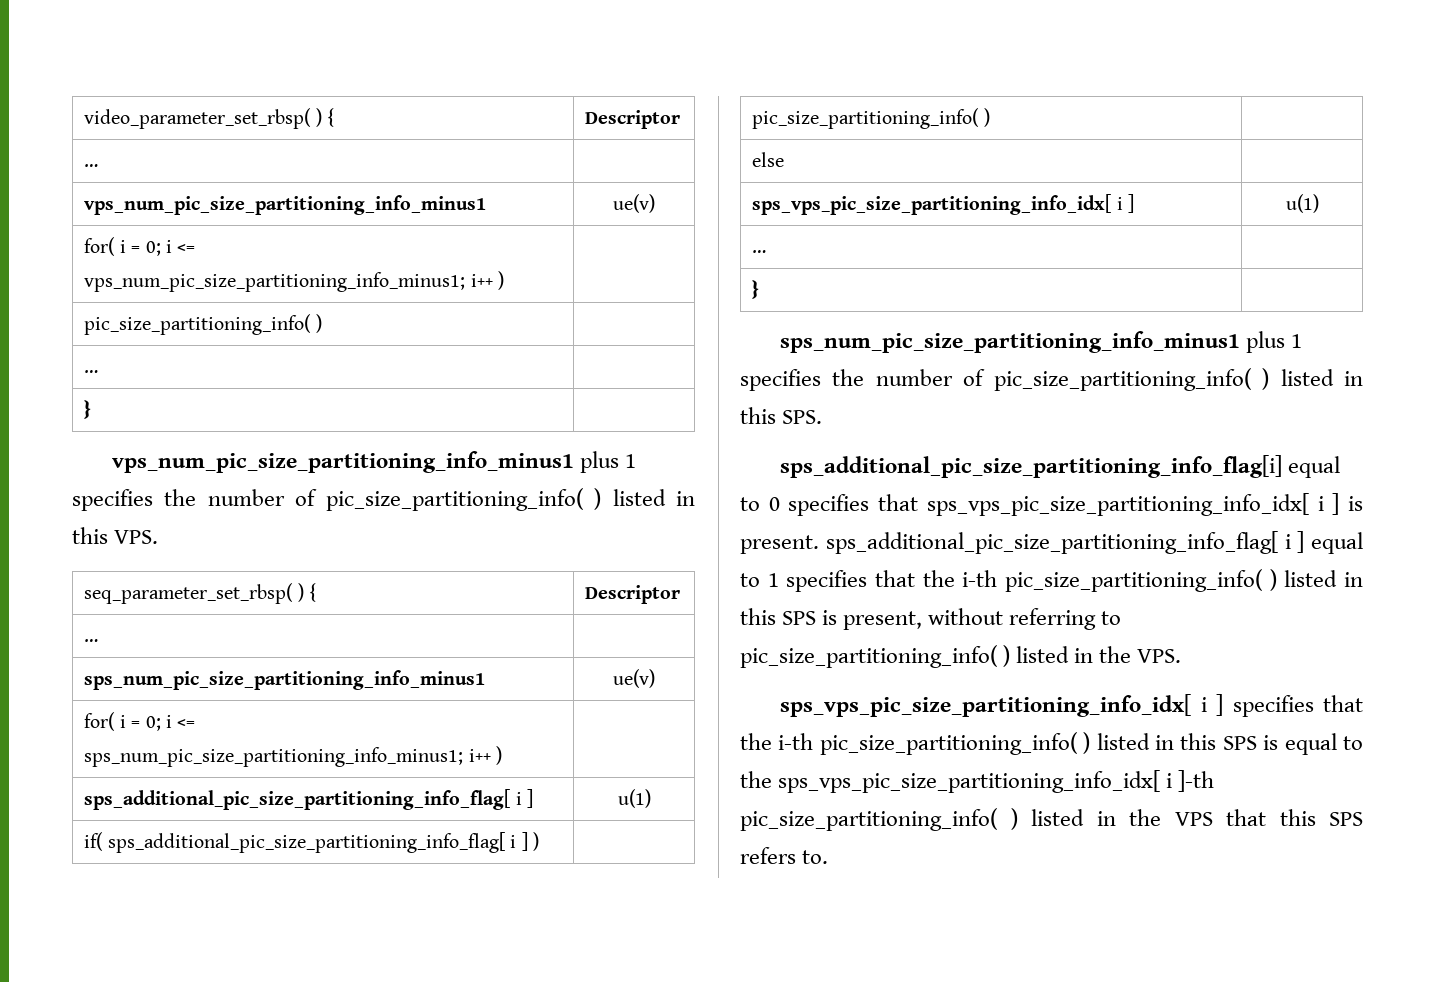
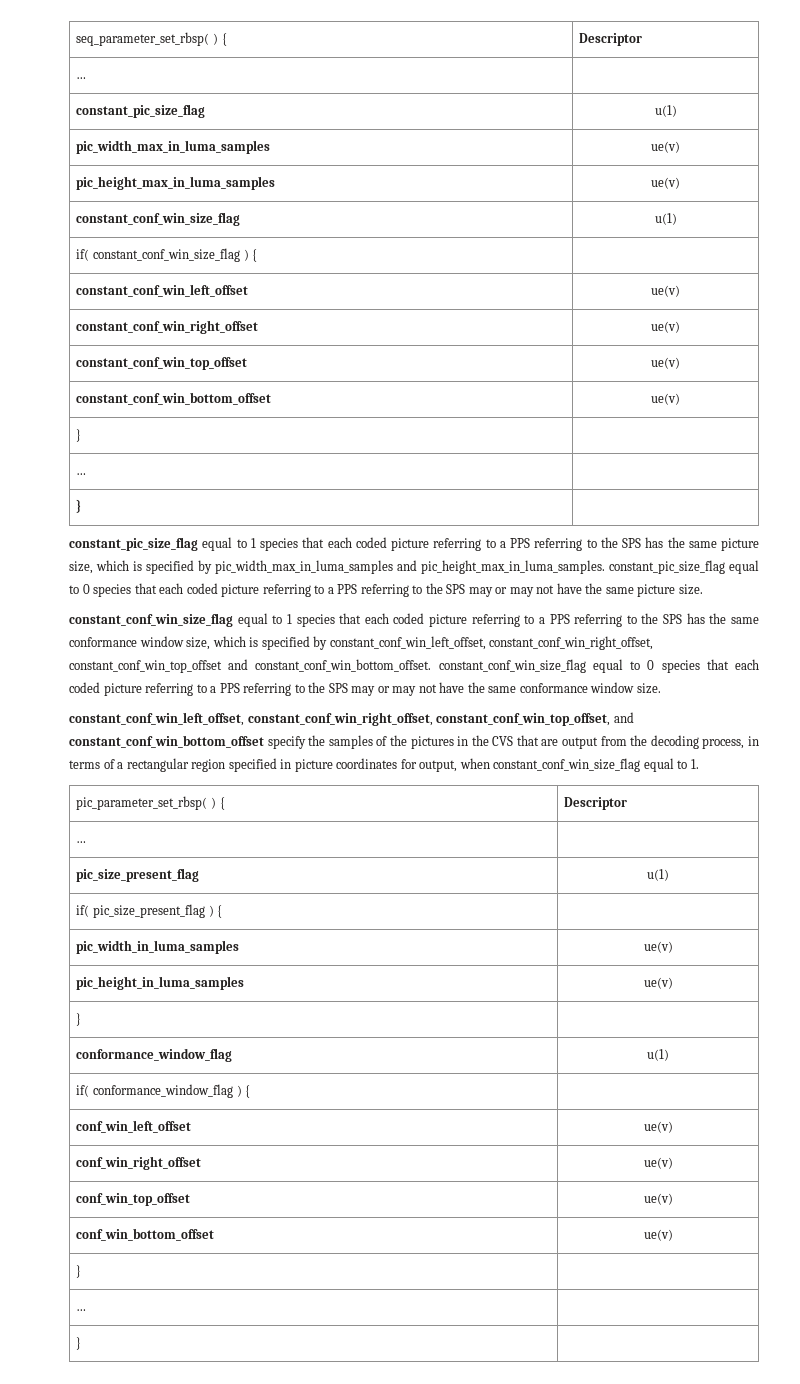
- video_parameter_set_rbsp( ) { | Descriptor
- … |
- vps_num_pic_size_partitioning_info_minus1 | ue(v)
- for( i = 0; i <= vps_num_pic_size_partitioning_info_minus1; i++ ) |
- pic_size_partitioning_info( ) |
- … |
- } |
- vps_num_pic_size_partitioning_info_minus1 plus 1 specifies the number of pic_size_partitioning_info( ) listed in this VPS.
- sps_num_pic_size_partitioning_info_minus1 | ue(v)
- for( i = 0; i <= sps_num_pic_size_partitioning_info_minus1; i++ ) |
- sps_additional_pic_size_partitioning_info_flag[ i ] | u(1)
- if( sps_additional_pic_size_partitioning_info_flag[ i ] ) |
- pic_size_partitioning_info( ) |
- else |
- sps_vps_pic_size_partitioning_info_idx[ i ] | u(1)
+ constant_pic_size_flag | u(1)
+ pic_width_max_in_luma_samples | ue(v)
+ pic_height_max_in_luma_samples | ue(v)
+ constant_conf_win_size_flag | u(1)
+ if( constant_conf_win_size_flag ) { |
+ constant_conf_win_left_offset | ue(v)
+ constant_conf_win_right_offset | ue(v)
+ constant_conf_win_top_offset | ue(v)
+ constant_conf_win_bottom_offset | ue(v)
+ } |
  … |
  } |
- sps_num_pic_size_partitioning_info_minus1 plus 1 specifies the number of pic_size_partitioning_info( ) listed in this SPS.
- sps_additional_pic_size_partitioning_info_flag[i] equal to 0 specifies that sps_vps_pic_size_partitioning_info_idx[ i ] is present. sps_additional_pic_size_partitioning_info_flag[ i ] equal to 1 specifies that the i-th pic_size_partitioning_info( ) listed in this SPS is present, without referring to pic_size_partitioning_info( ) listed in the VPS.
- sps_vps_pic_size_partitioning_info_idx[ i ] specifies that the i-th pic_size_partitioning_info( ) listed in this SPS is equal to the sps_vps_pic_size_partitioning_info_idx[ i ]-th pic_size_partitioning_info( ) listed in the VPS that this SPS refers to.
+ constant_pic_size_flag equal to 1 species that each coded picture referring to a PPS referring to the SPS has the same picture size, which is specified by pic_width_max_in_luma_samples and pic_height_max_in_luma_samples. constant_pic_size_flag equal to 0 species that each coded picture referring to a PPS referring to the SPS may or may not have the same picture size.
+ constant_conf_win_size_flag equal to 1 species that each coded picture referring to a PPS referring to the SPS has the same conformance window size, which is specified by constant_conf_win_left_offset, constant_conf_win_right_offset, constant_conf_win_top_offset and constant_conf_win_bottom_offset. constant_conf_win_size_flag equal to 0 species that each coded picture referring to a PPS referring to the SPS may or may not have the same conformance window size.
+ constant_conf_win_left_offset, constant_conf_win_right_offset, constant_conf_win_top_offset, and constant_conf_win_bottom_offset specify the samples of the pictures in the CVS that are output from the decoding process, in terms of a rectangular region specified in picture coordinates for output, when constant_conf_win_size_flag equal to 1.
+ pic_parameter_set_rbsp( ) { | Descriptor
+ … |
+ pic_size_present_flag | u(1)
+ if( pic_size_present_flag ) { |
+ pic_width_in_luma_samples | ue(v)
+ pic_height_in_luma_samples | ue(v)
+ } |
+ conformance_window_flag | u(1)
+ if( conformance_window_flag ) { |
+ conf_win_left_offset | ue(v)
+ conf_win_right_offset | ue(v)
+ conf_win_top_offset | ue(v)
+ conf_win_bottom_offset | ue(v)
+ } |
+ … |
+ } |

